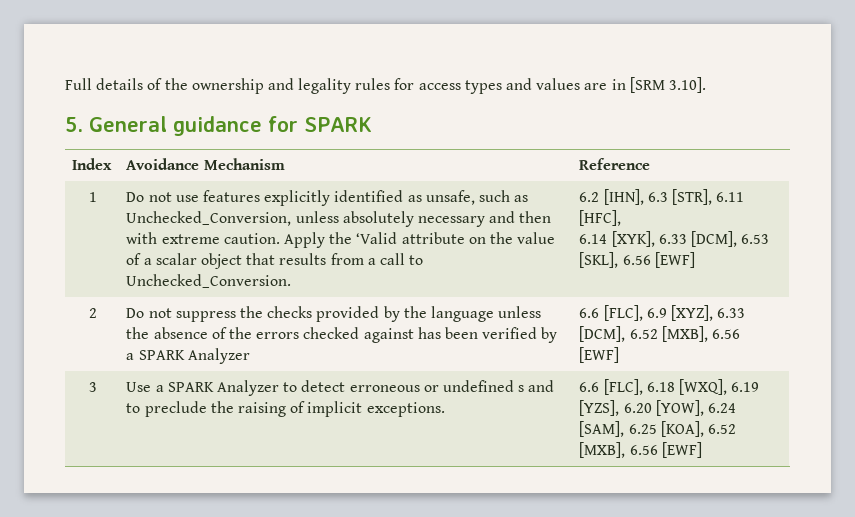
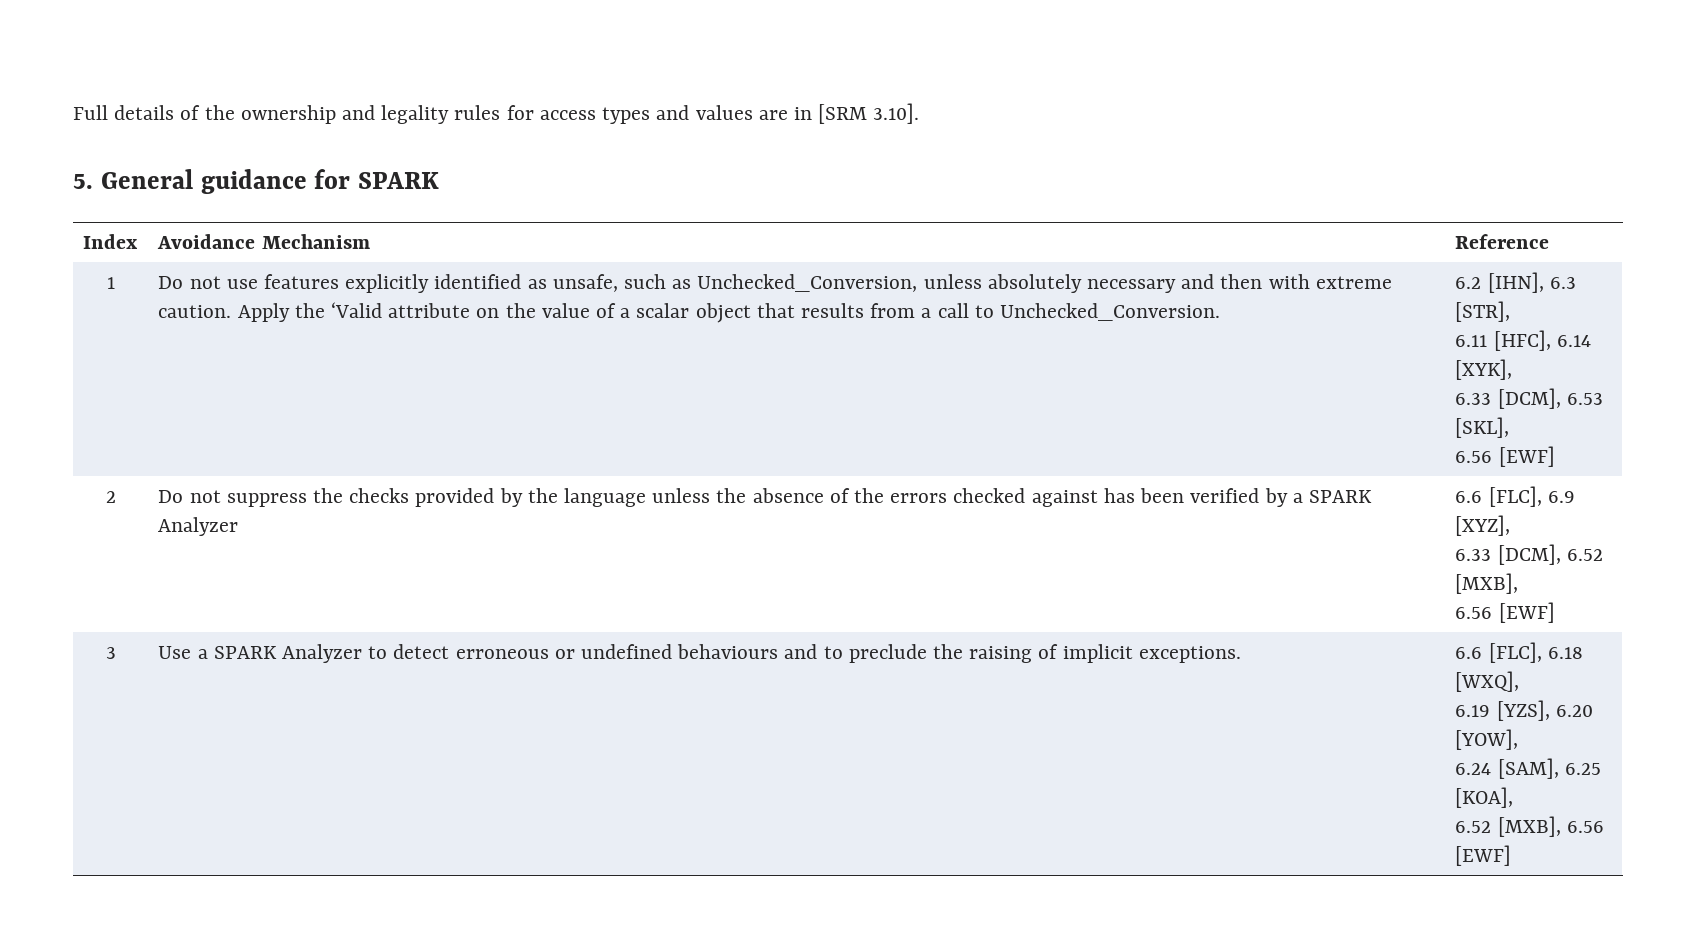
- 6.2 [IHN], 6.3 [STR], 6.11 [HFC],
- 6.14 [XYK], 6.33 [DCM], 6.53 [SKL], 6.56 [EWF]
+ 6.2 [IHN], 6.3 [STR],
+ 6.11 [HFC], 6.14 [XYK],
+ 6.33 [DCM], 6.53 [SKL],
+ 6.56 [EWF]
- 2 | Do not suppress the checks provided by the language unless the absence of the errors checked against has been verified by a SPARK Analyzer | 6.6 [FLC], 6.9 [XYZ], 6.33 [DCM], 6.52 [MXB], 6.56 [EWF]
+ 2 | Do not suppress the checks provided by the language unless the absence of the errors checked against has been verified by a SPARK Analyzer | 6.6 [FLC], 6.9 [XYZ],
+ 6.33 [DCM], 6.52 [MXB],
+ 6.56 [EWF]
- 3 | Use a SPARK Analyzer to detect erroneous or undefined s and to preclude the raising of implicit exceptions. | 6.6 [FLC], 6.18 [WXQ], 6.19 [YZS], 6.20 [YOW], 6.24 [SAM], 6.25 [KOA], 6.52 [MXB], 6.56 [EWF]
+ 3 | Use a SPARK Analyzer to detect erroneous or undefined behaviours and to preclude the raising of implicit exceptions. | 6.6 [FLC], 6.18 [WXQ],
+ 6.19 [YZS], 6.20 [YOW],
+ 6.24 [SAM], 6.25 [KOA],
+ 6.52 [MXB], 6.56 [EWF]

